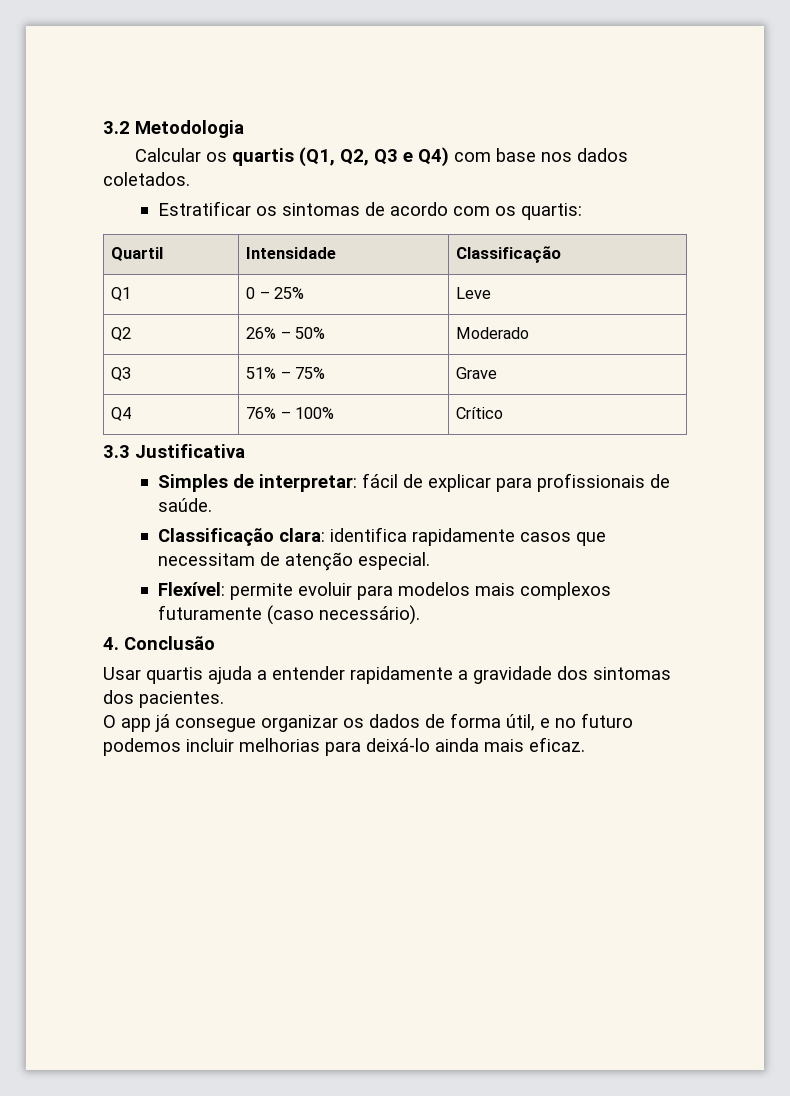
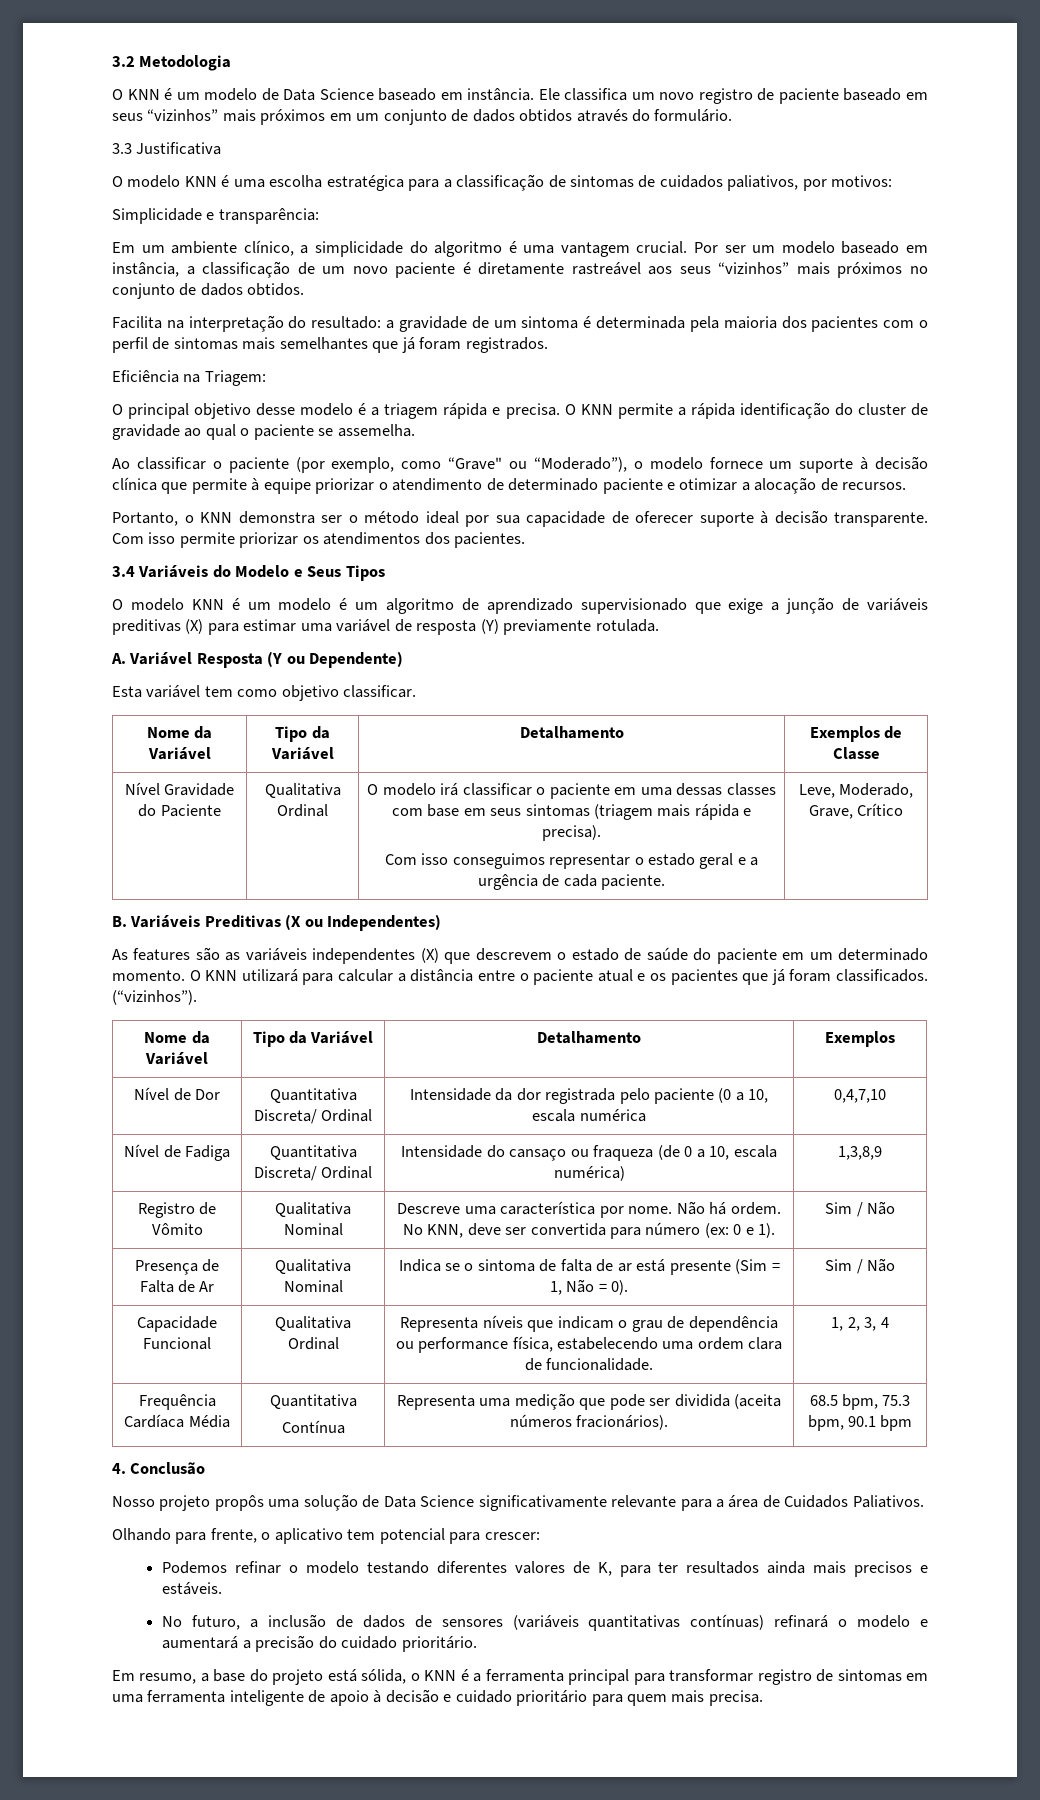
- Calcular os quartis (Q1, Q2, Q3 e Q4) com base nos dados coletados.
- Estratificar os sintomas de acordo com os quartis:
- Quartil | Intensidade | Classificação
- Q1 | 0 – 25% | Leve
- Q2 | 26% – 50% | Moderado
- Q3 | 51% – 75% | Grave
- Q4 | 76% – 100% | Crítico
+ O KNN é um modelo de Data Science baseado em instância. Ele classifica um novo registro de paciente baseado em seus “vizinhos” mais próximos em um conjunto de dados obtidos através do formulário.
  3.3 Justificativa
- Simples de interpretar: fácil de explicar para profissionais de saúde.
- Classificação clara: identifica rapidamente casos que necessitam de atenção especial.
- Flexível: permite evoluir para modelos mais complexos futuramente (caso necessário).
+ O modelo KNN é uma escolha estratégica para a classificação de sintomas de cuidados paliativos, por motivos:
+ Simplicidade e transparência:
+ Em um ambiente clínico, a simplicidade do algoritmo é uma vantagem crucial. Por ser um modelo baseado em instância, a classificação de um novo paciente é diretamente rastreável aos seus “vizinhos” mais próximos no conjunto de dados obtidos.
+ Facilita na interpretação do resultado: a gravidade de um sintoma é determinada pela maioria dos pacientes com o perfil de sintomas mais semelhantes que já foram registrados.
+ Eficiência na Triagem:
+ O principal objetivo desse modelo é a triagem rápida e precisa. O KNN permite a rápida identificação do cluster de gravidade ao qual o paciente se assemelha.
+ Ao classificar o paciente (por exemplo, como “Grave" ou “Moderado”), o modelo fornece um suporte à decisão clínica que permite à equipe priorizar o atendimento de determinado paciente e otimizar a alocação de recursos.
+ Portanto, o KNN demonstra ser o método ideal por sua capacidade de oferecer suporte à decisão transparente. Com isso permite priorizar os atendimentos dos pacientes.
+ 3.4 Variáveis do Modelo e Seus Tipos
+ O modelo KNN é um modelo é um algoritmo de aprendizado supervisionado que exige a junção de variáveis preditivas (X) para estimar uma variável de resposta (Y) previamente rotulada.
+ A. Variável Resposta (Y ou Dependente)
+ Esta variável tem como objetivo classificar.
+ Nome da Variável | Tipo da Variável | Detalhamento | Exemplos de Classe
+ Nível Gravidade do Paciente | Qualitativa Ordinal | O modelo irá classificar o paciente em uma dessas classes com base em seus sintomas (triagem mais rápida e precisa).
+ Com isso conseguimos representar o estado geral e a urgência de cada paciente. | Leve, Moderado, Grave, Crítico
+ B. Variáveis Preditivas (X ou Independentes)
+ As features são as variáveis independentes (X) que descrevem o estado de saúde do paciente em um determinado momento. O KNN utilizará para calcular a distância entre o paciente atual e os pacientes que já foram classificados. (“vizinhos”).
+ Nome da Variável | Tipo da Variável | Detalhamento | Exemplos
+ Nível de Dor | Quantitativa Discreta/ Ordinal | Intensidade da dor registrada pelo paciente (0 a 10, escala numérica | 0,4,7,10
+ Nível de Fadiga | Quantitativa Discreta/ Ordinal | Intensidade do cansaço ou fraqueza (de 0 a 10, escala numérica) | 1,3,8,9
+ Registro de Vômito | Qualitativa Nominal | Descreve uma característica por nome. Não há ordem. No KNN, deve ser convertida para número (ex: 0 e 1). | Sim / Não
+ Presença de Falta de Ar | Qualitativa Nominal | Indica se o sintoma de falta de ar está presente (Sim = 1, Não = 0). | Sim / Não
+ Capacidade Funcional | Qualitativa Ordinal | Representa níveis que indicam o grau de dependência ou performance física, estabelecendo uma ordem clara de funcionalidade. | 1, 2, 3, 4
+ Frequência Cardíaca Média | Quantitativa
+ Contínua | Representa uma medição que pode ser dividida (aceita números fracionários). | 68.5 bpm, 75.3 bpm, 90.1 bpm
  4. Conclusão
- Usar quartis ajuda a entender rapidamente a gravidade dos sintomas dos pacientes.
- O app já consegue organizar os dados de forma útil, e no futuro podemos incluir melhorias para deixá-lo ainda mais eficaz.
+ Nosso projeto propôs uma solução de Data Science significativamente relevante para a área de Cuidados Paliativos.
+ Olhando para frente, o aplicativo tem potencial para crescer:
+ Podemos refinar o modelo testando diferentes valores de K, para ter resultados ainda mais precisos e estáveis.
+ No futuro, a inclusão de dados de sensores (variáveis quantitativas contínuas) refinará o modelo e aumentará a precisão do cuidado prioritário.
+ Em resumo, a base do projeto está sólida, o KNN é a ferramenta principal para transformar registro de sintomas em uma ferramenta inteligente de apoio à decisão e cuidado prioritário para quem mais precisa.

